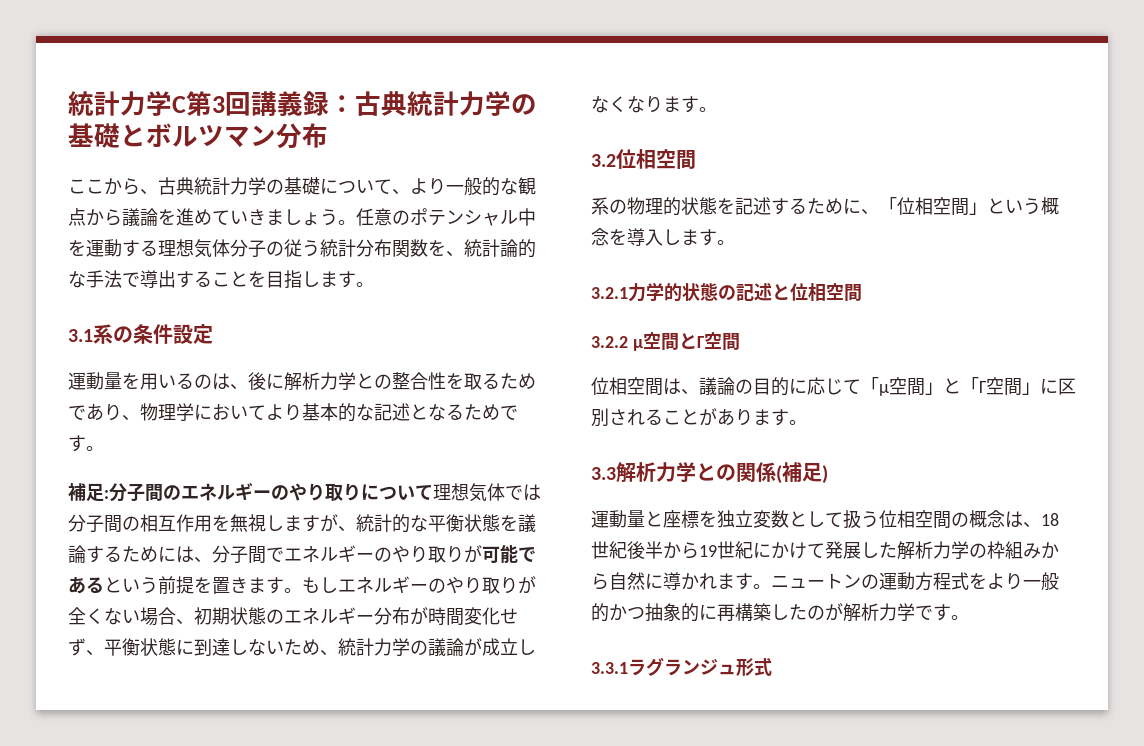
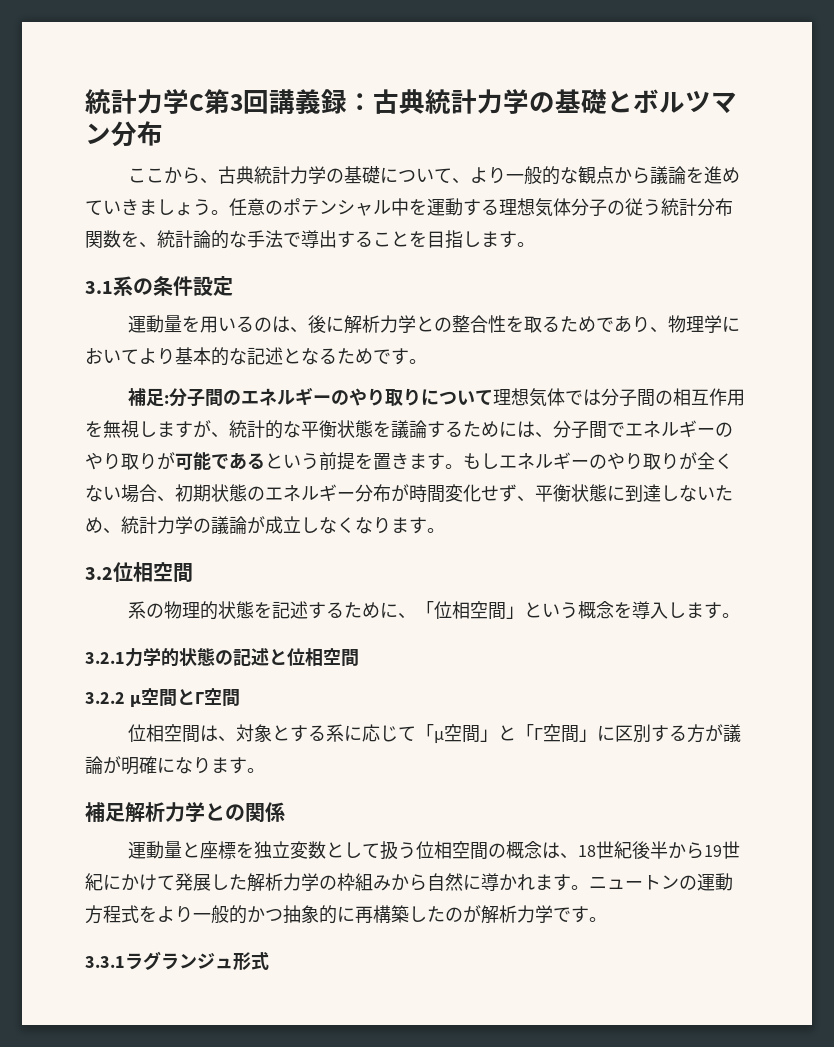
- 位相空間は、議論の目的に応じて「μ空間」と「Γ空間」に区別されることがあります。
- 3.3解析力学との関係(補足)
+ 位相空間は、対象とする系に応じて「μ空間」と「Γ空間」に区別する方が議論が明確になります。
+ 補足解析力学との関係

